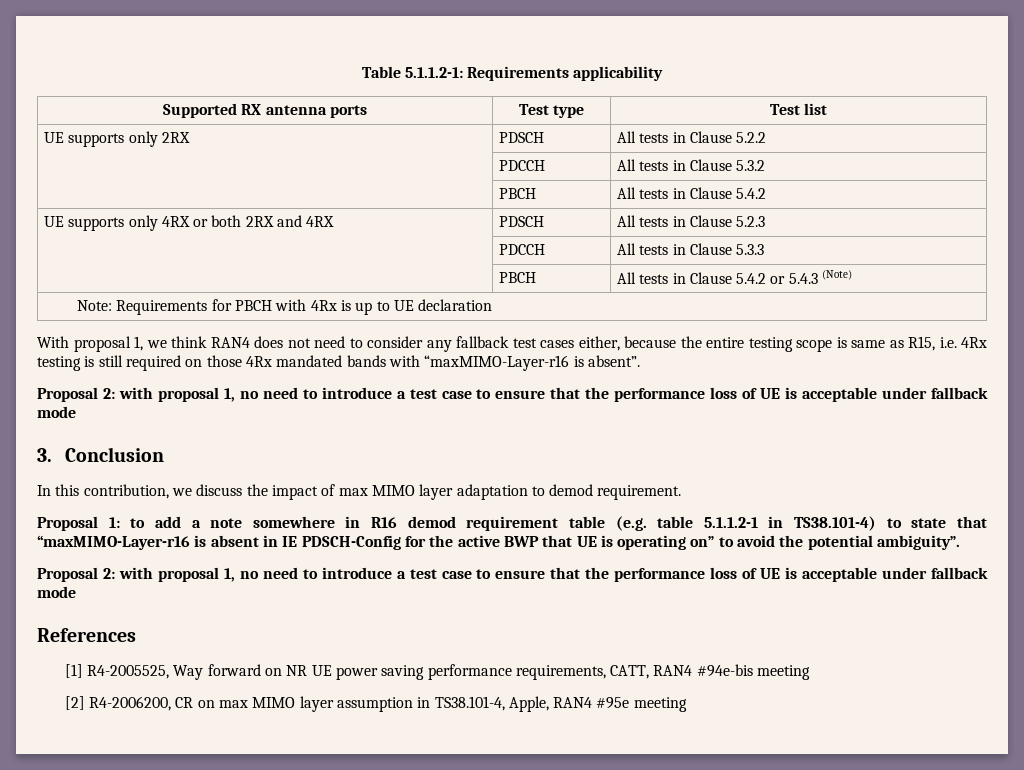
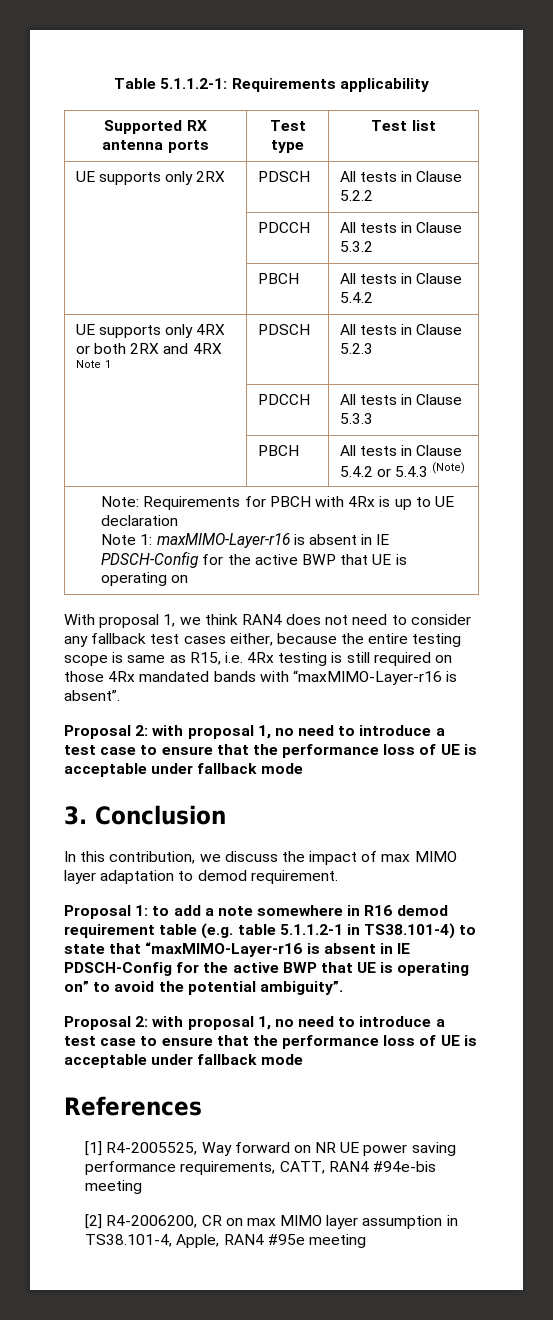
- UE supports only 4RX or both 2RX and 4RX | PDSCH | All tests in Clause 5.2.3
+ UE supports only 4RX or both 2RX and 4RX Note 1 | PDSCH | All tests in Clause 5.2.3
  Note: Requirements for PBCH with 4Rx is up to UE declaration
+ Note 1: maxMIMO-Layer-r16 is absent in IE PDSCH-Config for the active BWP that UE is operating on

